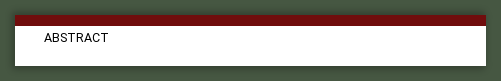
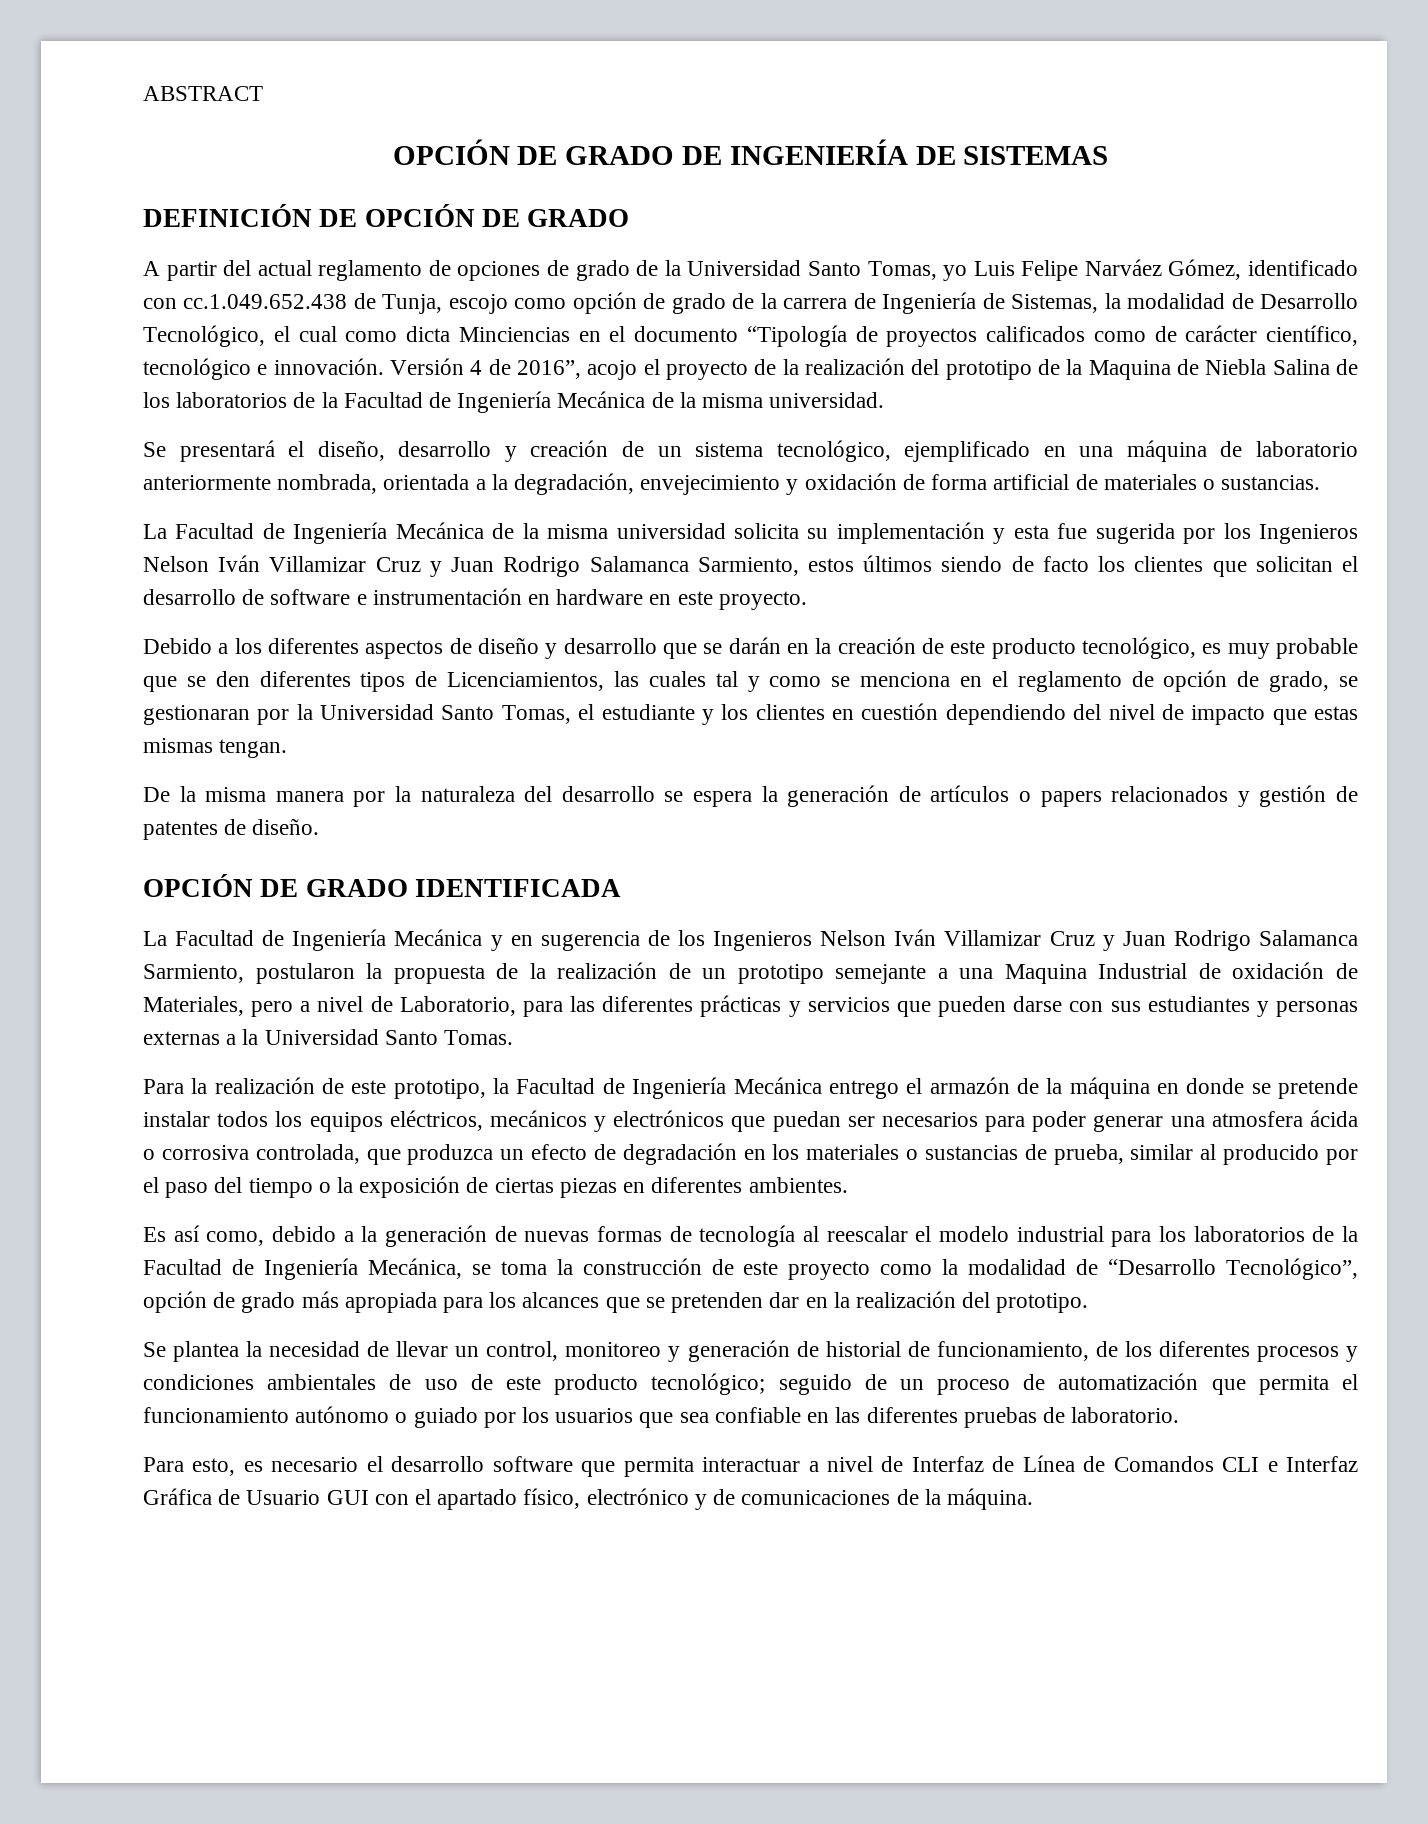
+ OPCIÓN DE GRADO DE INGENIERÍA DE SISTEMAS
+ DEFINICIÓN DE OPCIÓN DE GRADO
+ A partir del actual reglamento de opciones de grado de la Universidad Santo Tomas, yo Luis Felipe Narváez Gómez, identificado con cc.1.049.652.438 de Tunja, escojo como opción de grado de la carrera de Ingeniería de Sistemas, la modalidad de Desarrollo Tecnológico, el cual como dicta Minciencias en el documento “Tipología de proyectos calificados como de carácter científico, tecnológico e innovación. Versión 4 de 2016”, acojo el proyecto de la realización del prototipo de la Maquina de Niebla Salina de los laboratorios de la Facultad de Ingeniería Mecánica de la misma universidad.
+ Se presentará el diseño, desarrollo y creación de un sistema tecnológico, ejemplificado en una máquina de laboratorio anteriormente nombrada, orientada a la degradación, envejecimiento y oxidación de forma artificial de materiales o sustancias.
+ La Facultad de Ingeniería Mecánica de la misma universidad solicita su implementación y esta fue sugerida por los Ingenieros Nelson Iván Villamizar Cruz y Juan Rodrigo Salamanca Sarmiento, estos últimos siendo de facto los clientes que solicitan el desarrollo de software e instrumentación en hardware en este proyecto.
+ Debido a los diferentes aspectos de diseño y desarrollo que se darán en la creación de este producto tecnológico, es muy probable que se den diferentes tipos de Licenciamientos, las cuales tal y como se menciona en el reglamento de opción de grado, se gestionaran por la Universidad Santo Tomas, el estudiante y los clientes en cuestión dependiendo del nivel de impacto que estas mismas tengan.
+ De la misma manera por la naturaleza del desarrollo se espera la generación de artículos o papers relacionados y gestión de patentes de diseño.
+ OPCIÓN DE GRADO IDENTIFICADA
+ La Facultad de Ingeniería Mecánica y en sugerencia de los Ingenieros Nelson Iván Villamizar Cruz y Juan Rodrigo Salamanca Sarmiento, postularon la propuesta de la realización de un prototipo semejante a una Maquina Industrial de oxidación de Materiales, pero a nivel de Laboratorio, para las diferentes prácticas y servicios que pueden darse con sus estudiantes y personas externas a la Universidad Santo Tomas.
+ Para la realización de este prototipo, la Facultad de Ingeniería Mecánica entrego el armazón de la máquina en donde se pretende instalar todos los equipos eléctricos, mecánicos y electrónicos que puedan ser necesarios para poder generar una atmosfera ácida o corrosiva controlada, que produzca un efecto de degradación en los materiales o sustancias de prueba, similar al producido por el paso del tiempo o la exposición de ciertas piezas en diferentes ambientes.
+ Es así como, debido a la generación de nuevas formas de tecnología al reescalar el modelo industrial para los laboratorios de la Facultad de Ingeniería Mecánica, se toma la construcción de este proyecto como la modalidad de “Desarrollo Tecnológico”, opción de grado más apropiada para los alcances que se pretenden dar en la realización del prototipo.
+ Se plantea la necesidad de llevar un control, monitoreo y generación de historial de funcionamiento, de los diferentes procesos y condiciones ambientales de uso de este producto tecnológico; seguido de un proceso de automatización que permita el funcionamiento autónomo o guiado por los usuarios que sea confiable en las diferentes pruebas de laboratorio.
+ Para esto, es necesario el desarrollo software que permita interactuar a nivel de Interfaz de Línea de Comandos CLI e Interfaz Gráfica de Usuario GUI con el apartado físico, electrónico y de comunicaciones de la máquina.

